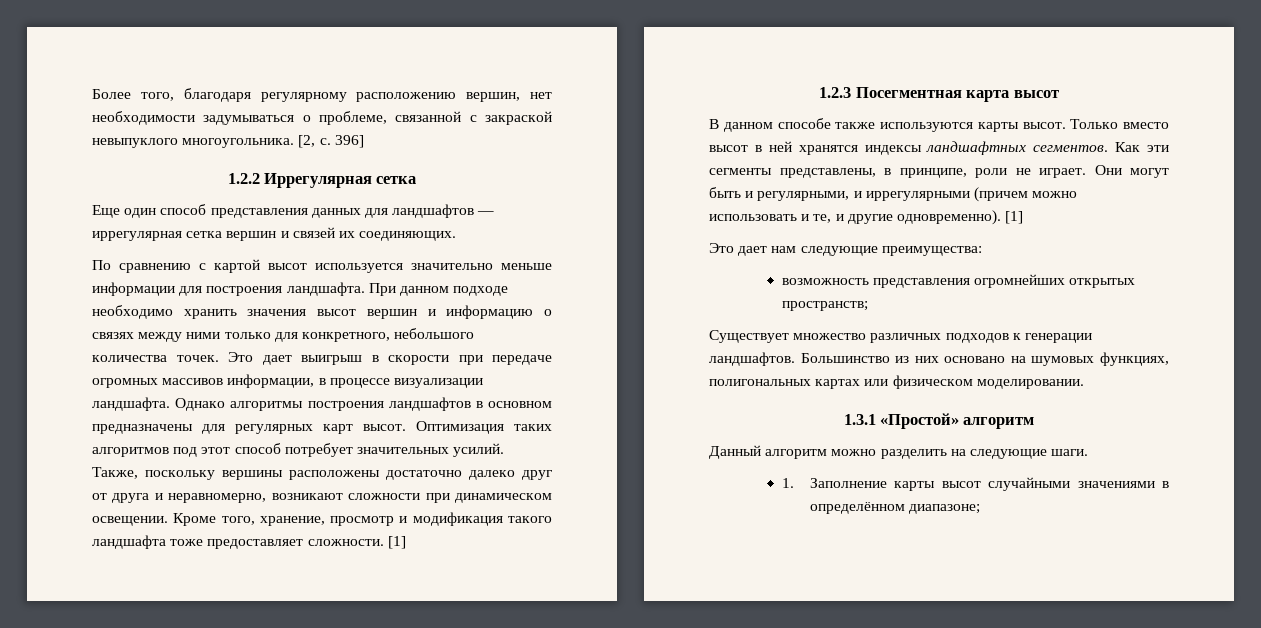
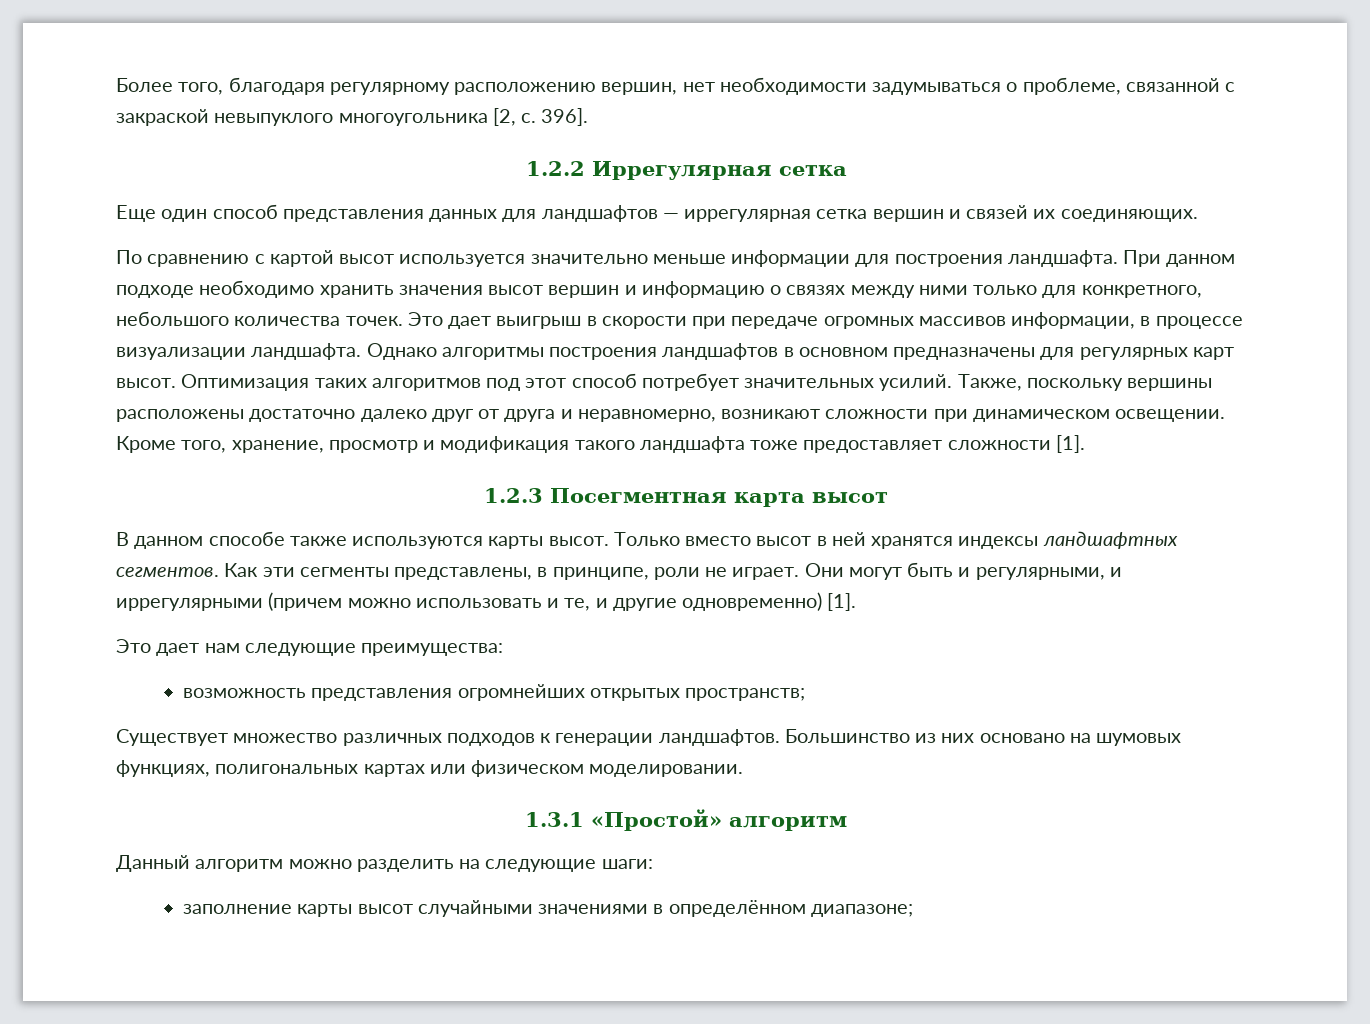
- Более того, благодаря регулярному расположению вершин, нет необходимости задумываться о проблеме, связанной с закраской невыпуклого многоугольника. [2, с.
+ Более того, благодаря регулярному расположению вершин, нет необходимости задумываться о проблеме, связанной с закраской невыпуклого многоугольника [2, с.
- 396]
+ 396].
- Кроме того, хранение, просмотр и модификация такого ландшафта тоже предоставляет сложности. [1]
+ Кроме того, хранение, просмотр и модификация такого ландшафта тоже предоставляет сложности [1].
- Они могут быть и регулярными, и иррегулярными (причем можно использовать и те, и другие одновременно). [1]
+ Они могут быть и регулярными, и иррегулярными (причем можно использовать и те, и другие одновременно) [1].
- Данный алгоритм можно разделить на следующие шаги.
- 1. Заполнение карты высот случайными значениями в определённом диапазоне;
+ Данный алгоритм можно разделить на следующие шаги:
+ заполнение карты высот случайными значениями в определённом диапазоне;

